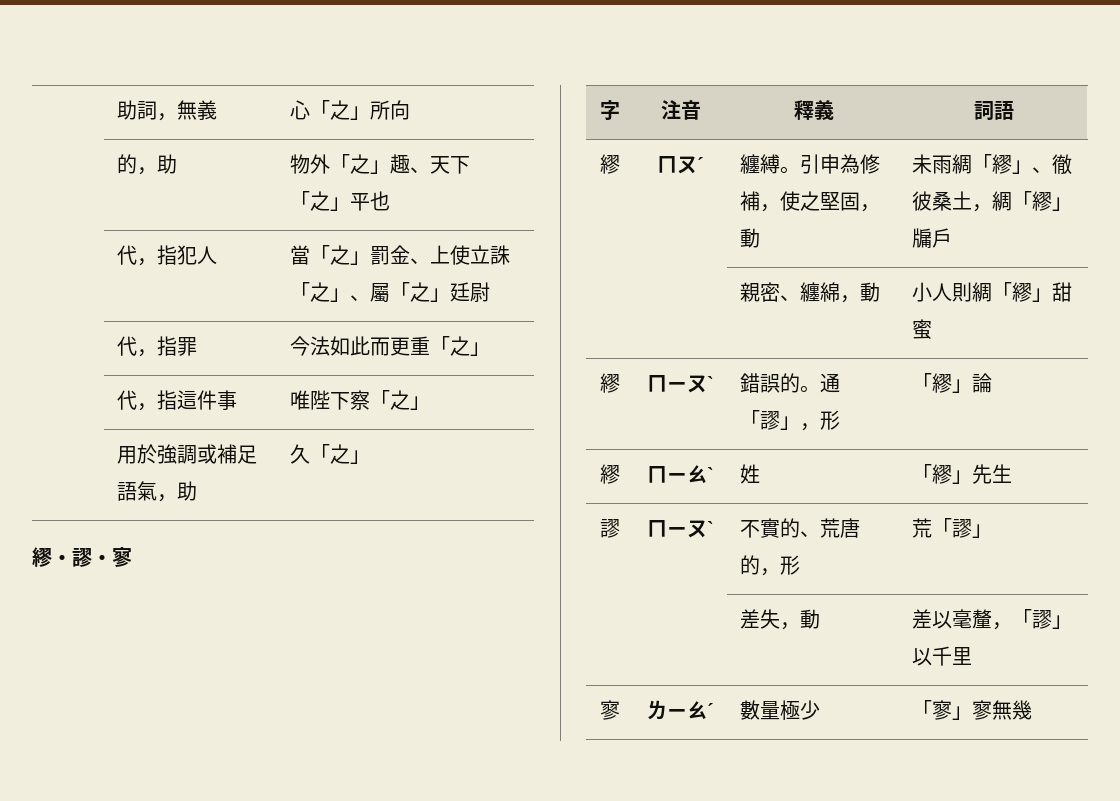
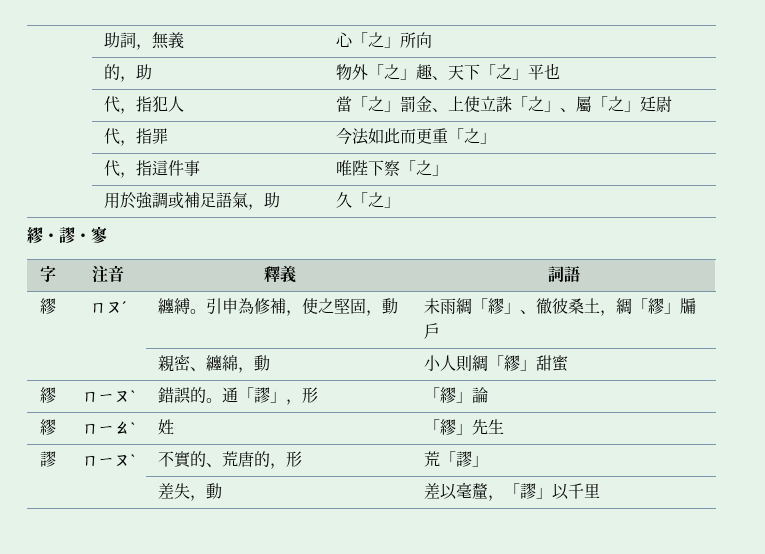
- 寥 | ㄌㄧㄠˊ | 數量極少 | 「寥」寥無幾

